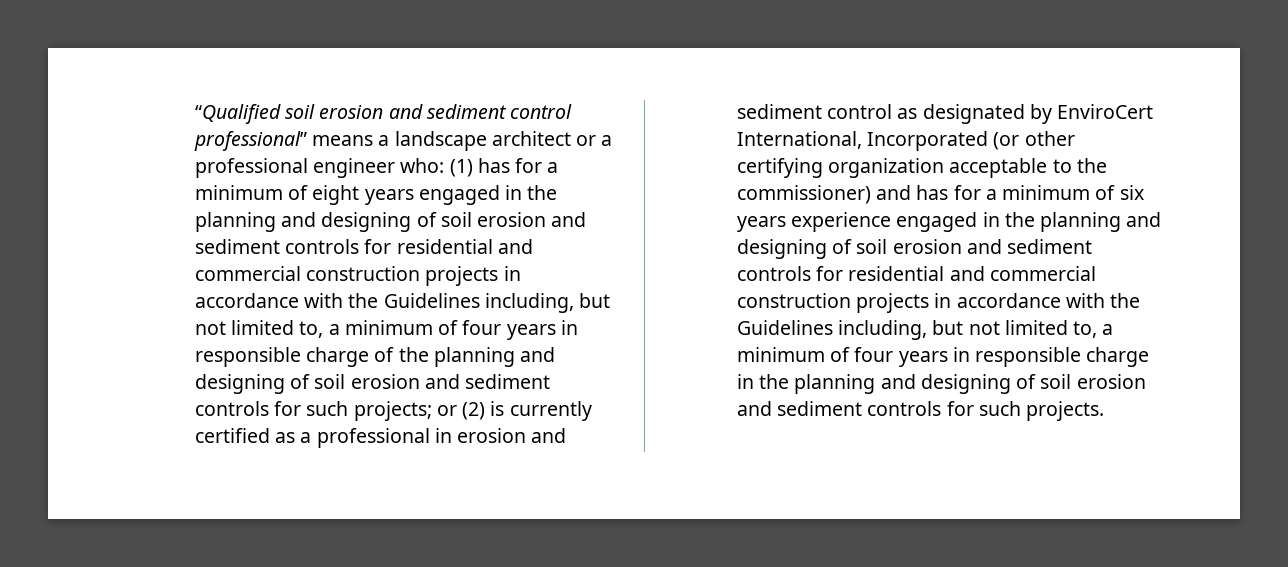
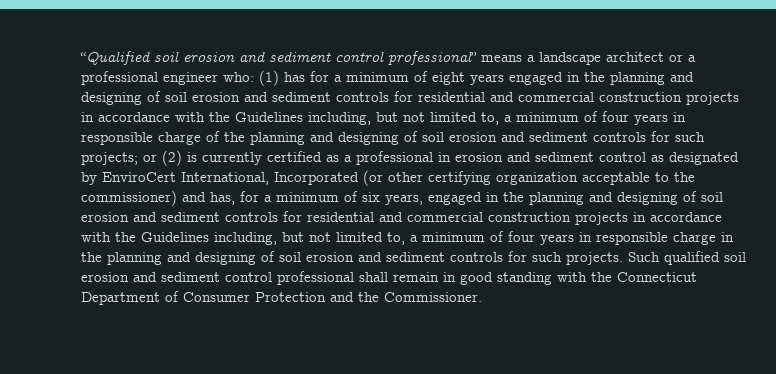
- or (2) is currently certified as a professional in erosion and sediment control as designated by EnviroCert International, Incorporated (or other certifying organization acceptable to the commissioner) and has for a minimum of six years experience engaged in the planning and designing of soil erosion and sediment controls for residential and commercial construction projects in accordance with the Guidelines including, but not limited to, a minimum of four years in responsible charge in the planning and designing of soil erosion and sediment controls for such projects.
+ or (2) is currently certified as a professional in erosion and sediment control as designated by EnviroCert International, Incorporated (or other certifying organization acceptable to the commissioner) and has, for a minimum of six years, engaged in the planning and designing of soil erosion and sediment controls for residential and commercial construction projects in accordance with the Guidelines including, but not limited to, a minimum of four years in responsible charge in the planning and designing of soil erosion and sediment controls for such projects.
+ Such qualified soil erosion and sediment control professional shall remain in good standing with the Connecticut Department of Consumer Protection and the Commissioner.

